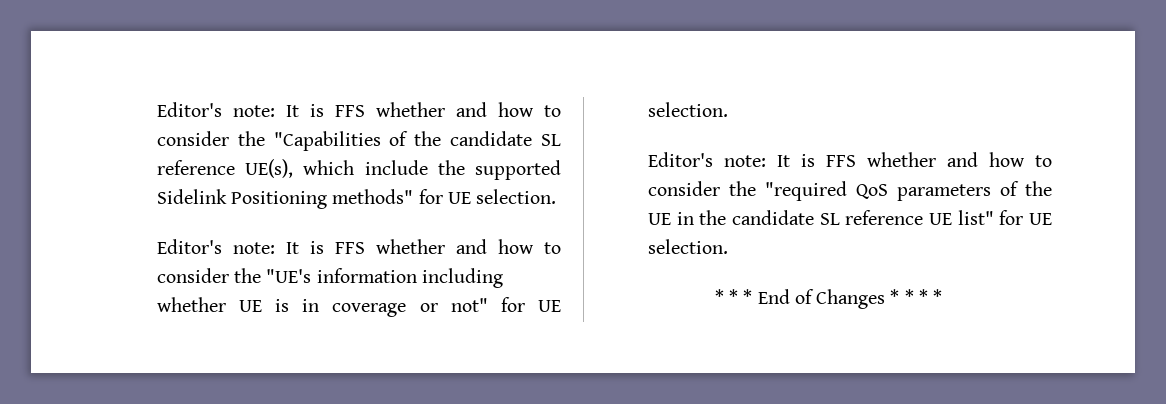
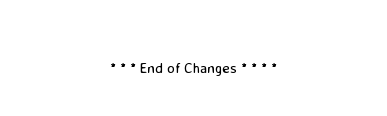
- Editor's note: It is FFS whether and how to consider the "Capabilities of the candidate SL reference UE(s), which include the supported Sidelink Positioning methods" for UE selection.
- Editor's note: It is FFS whether and how to consider the "UE's information including whether UE is in coverage or not" for UE selection.
- Editor's note: It is FFS whether and how to consider the "required QoS parameters of the UE in the candidate SL reference UE list" for UE selection.

